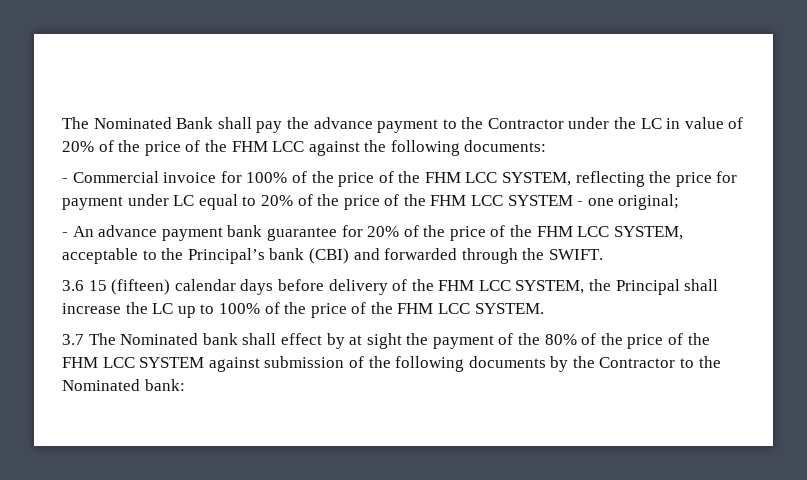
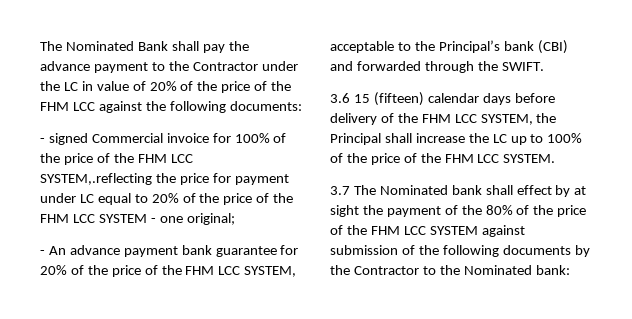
- - Commercial invoice for 100% of the price of the FHM LCC SYSTEM, reflecting the price for payment under LC equal to 20% of the price of the FHM LCC SYSTEM - one original;
+ - signed Commercial invoice for 100% of the price of the FHM LCC SYSTEM,.reflecting the price for payment under LC equal to 20% of the price of the FHM LCC SYSTEM - one original;

